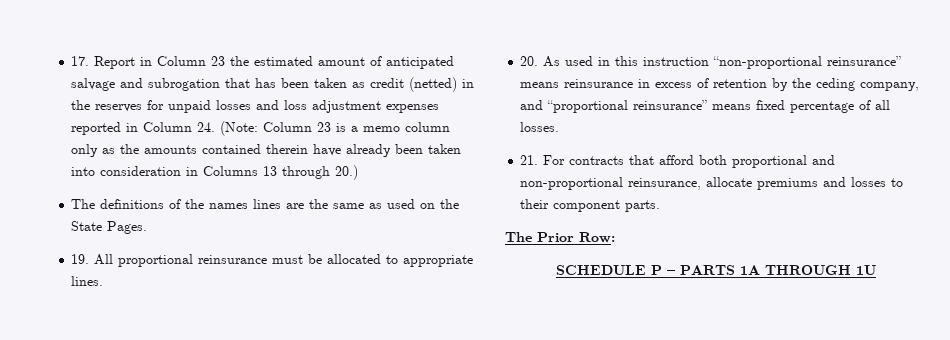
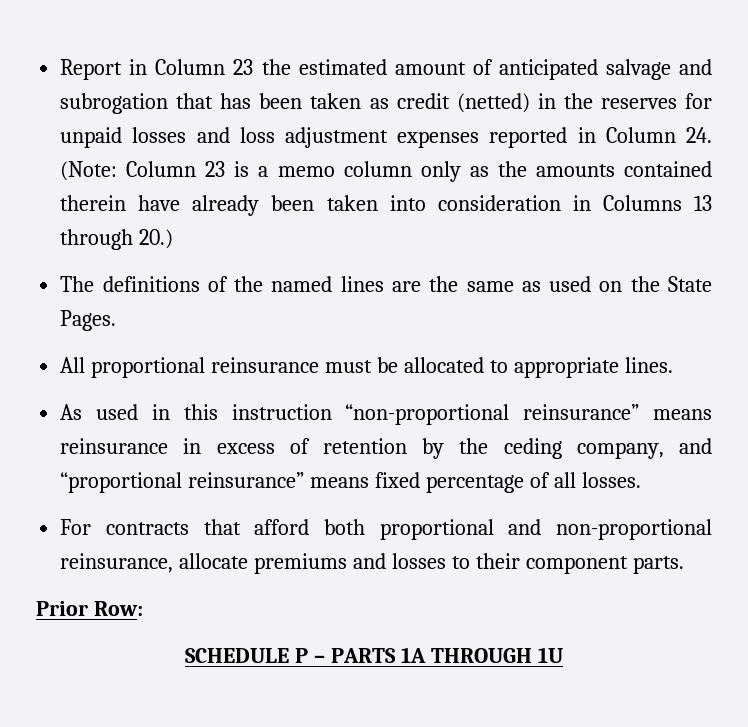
- 17. Report in Column 23 the estimated amount of anticipated salvage and subrogation that has been taken as credit (netted) in the reserves for unpaid losses and loss adjustment expenses reported in Column 24. (Note: Column 23 is a memo column only as the amounts contained therein have already been taken into consideration in Columns 13 through 20.)
+ Report in Column 23 the estimated amount of anticipated salvage and subrogation that has been taken as credit (netted) in the reserves for unpaid losses and loss adjustment expenses reported in Column 24. (Note: Column 23 is a memo column only as the amounts contained therein have already been taken into consideration in Columns 13 through 20.)
- The definitions of the names lines are the same as used on the State Pages.
+ The definitions of the named lines are the same as used on the State Pages.
- 19. All proportional reinsurance must be allocated to appropriate lines.
+ All proportional reinsurance must be allocated to appropriate lines.
- 20. As used in this instruction “non-proportional reinsurance” means reinsurance in excess of retention by the ceding company, and “proportional reinsurance” means fixed percentage of all losses.
+ As used in this instruction “non-proportional reinsurance” means reinsurance in excess of retention by the ceding company, and “proportional reinsurance” means fixed percentage of all losses.
- 21. For contracts that afford both proportional and non-proportional reinsurance, allocate premiums and losses to their component parts.
+ For contracts that afford both proportional and non-proportional reinsurance, allocate premiums and losses to their component parts.
- The Prior Row:
+ Prior Row:

